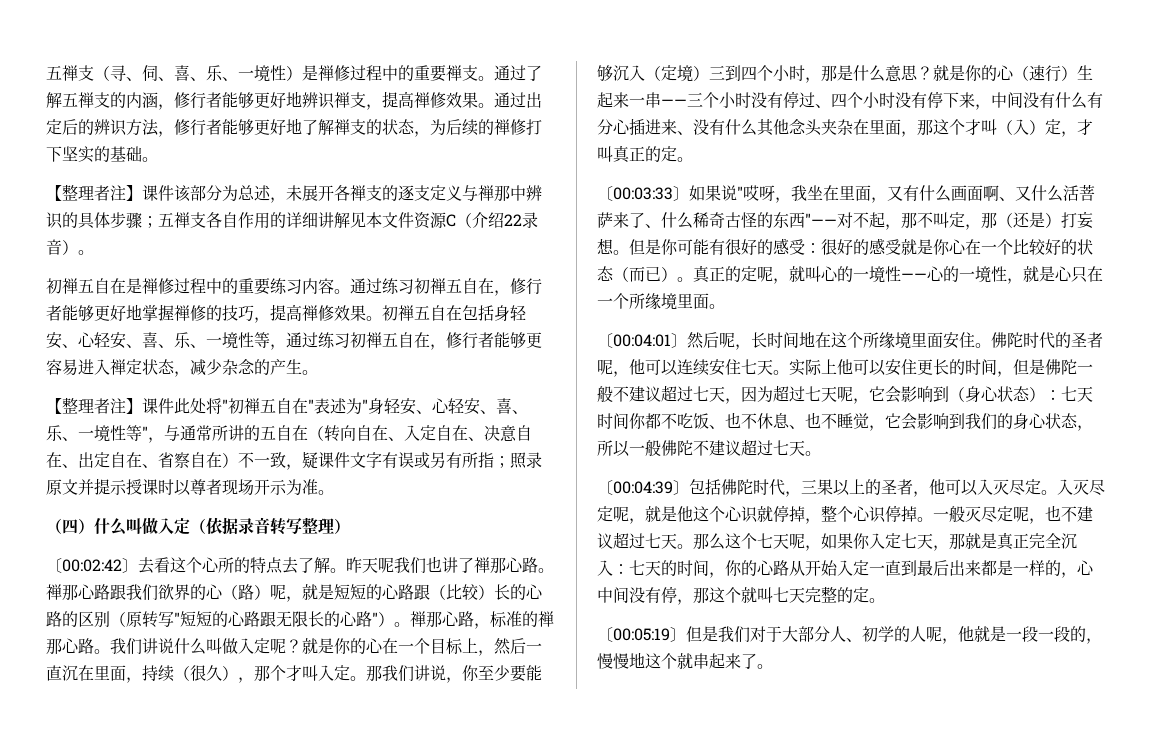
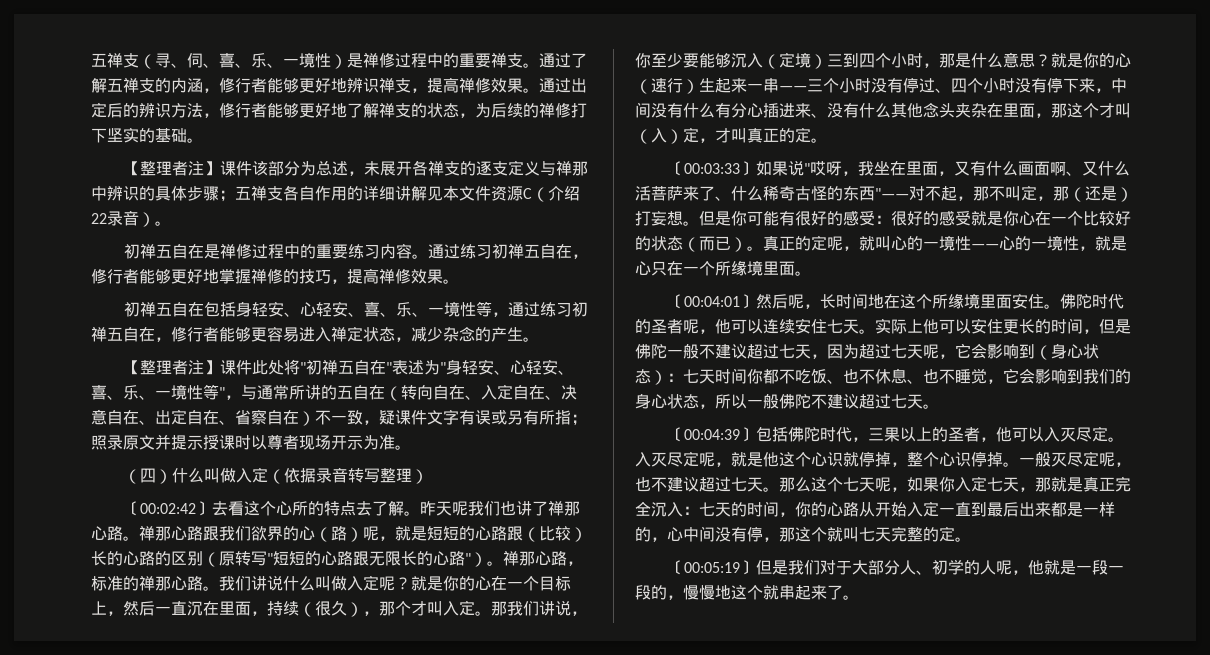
- 通过练习初禅五自在，修行者能够更好地掌握禅修的技巧，提高禅修效果。初禅五自在包括身轻安、心轻安、喜、乐、一境性等，通过练习初禅五自在，修行者能够更容易进入禅定状态，减少杂念的产生。
+ 通过练习初禅五自在，修行者能够更好地掌握禅修的技巧，提高禅修效果。
+ 初禅五自在包括身轻安、心轻安、喜、乐、一境性等，通过练习初禅五自在，修行者能够更容易进入禅定状态，减少杂念的产生。

